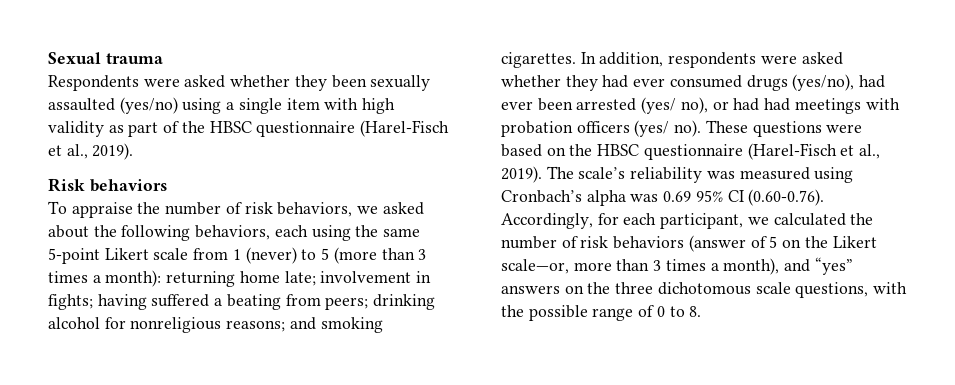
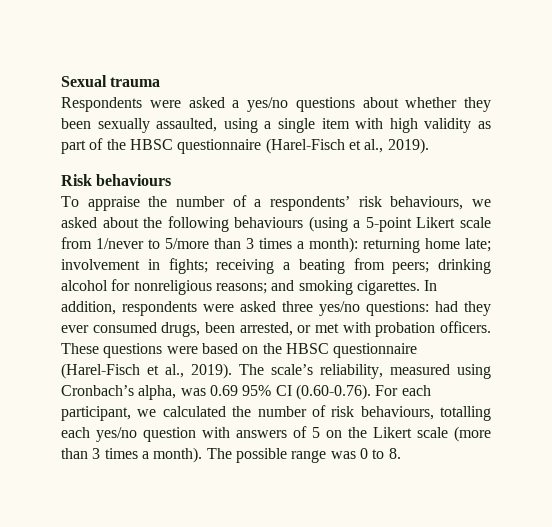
- Respondents were asked whether they been sexually assaulted (yes/no) using a single item with high validity as part of the HBSC questionnaire (Harel-Fisch et al., 2019).
+ Respondents were asked a yes/no questions about whether they been sexually assaulted, using a single item with high validity as part of the HBSC questionnaire (Harel-Fisch et al., 2019).
- Risk behaviors
+ Risk behaviours
- To appraise the number of risk behaviors, we asked about the following behaviors, each using the same 5-point Likert scale from 1 (never) to 5 (more than 3 times a month): returning home late; involvement in fights; having suffered a beating from peers; drinking alcohol for nonreligious reasons; and smoking cigarettes.
+ To appraise the number of a respondents’ risk behaviours, we asked about the following behaviours (using a 5-point Likert scale from 1/never to 5/more than 3 times a month): returning home late; involvement in fights; receiving a beating from peers; drinking alcohol for nonreligious reasons; and smoking cigarettes.
- In addition, respondents were asked whether they had ever consumed drugs (yes/no), had ever been arrested (yes/ no), or had had meetings with probation officers (yes/ no).
+ In addition, respondents were asked three yes/no questions: had they ever consumed drugs, been arrested, or met with probation officers.
- The scale’s reliability was measured using Cronbach’s alpha was 0.69 95% CI (0.60-0.76). Accordingly, for each participant, we calculated the number of risk behaviors (answer of 5 on the Likert scale—or, more than 3 times a month), and “yes” answers on the three dichotomous scale questions, with the possible range of 0 to 8.
+ The scale’s reliability, measured using Cronbach’s alpha, was 0.69 95% CI (0.60-0.76). For each participant, we calculated the number of risk behaviours, totalling each yes/no question with answers of 5 on the Likert scale (more than 3 times a month). The possible range was 0 to 8.

